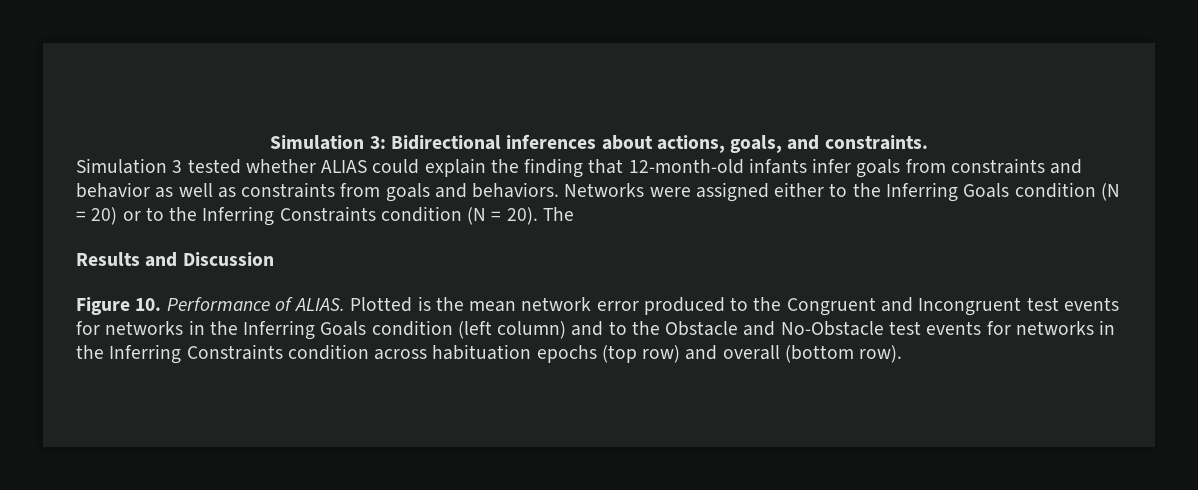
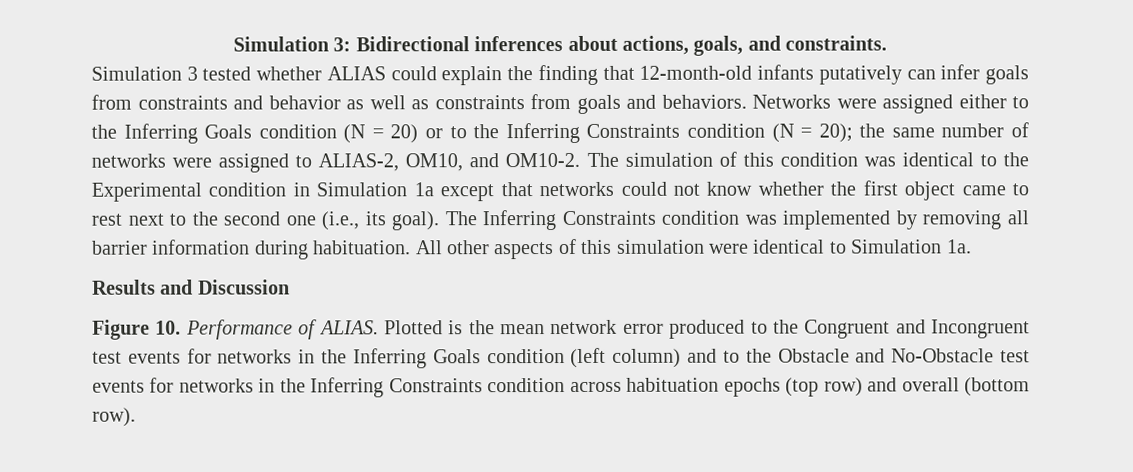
- Simulation 3 tested whether ALIAS could explain the finding that 12-month-old infants infer goals from constraints and behavior as well as constraints from goals and behaviors.
+ Simulation 3 tested whether ALIAS could explain the finding that 12-month-old infants putatively can infer goals from constraints and behavior as well as constraints from goals and behaviors.
- Networks were assigned either to the Inferring Goals condition (N = 20) or to the Inferring Constraints condition (N = 20). The
+ Networks were assigned either to the Inferring Goals condition (N = 20) or to the Inferring Constraints condition (N = 20); the same number of networks were assigned to ALIAS-2, OM10, and OM10-2. The simulation of this condition was identical to the Experimental condition in Simulation 1a except that networks could not know whether the first object came to rest next to the second one (i.e., its goal). The Inferring Constraints condition was implemented by removing all barrier information during habituation. All other aspects of this simulation were identical to Simulation 1a.

